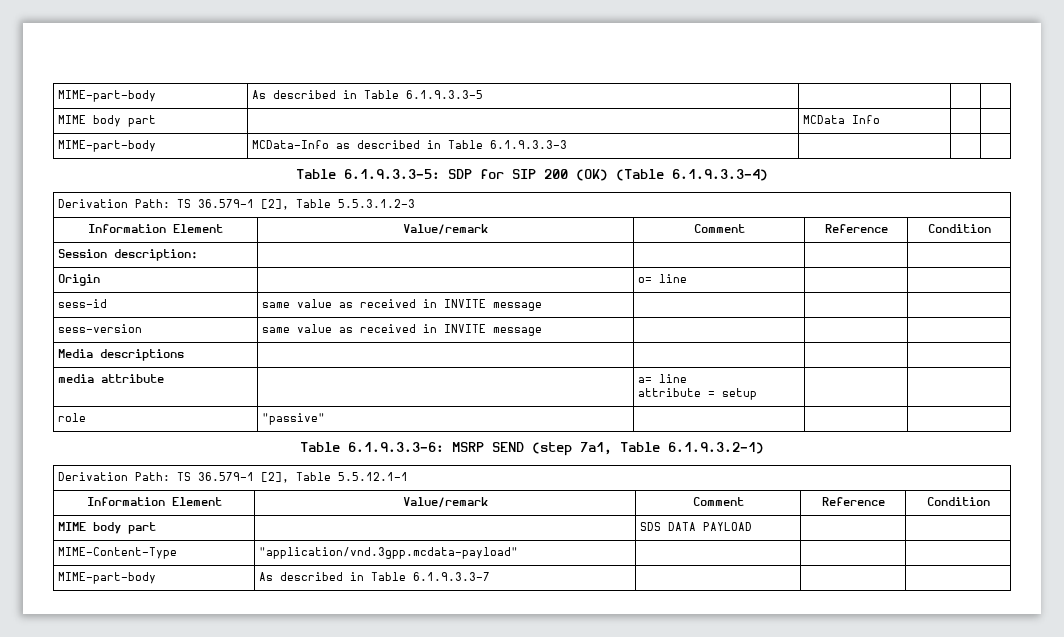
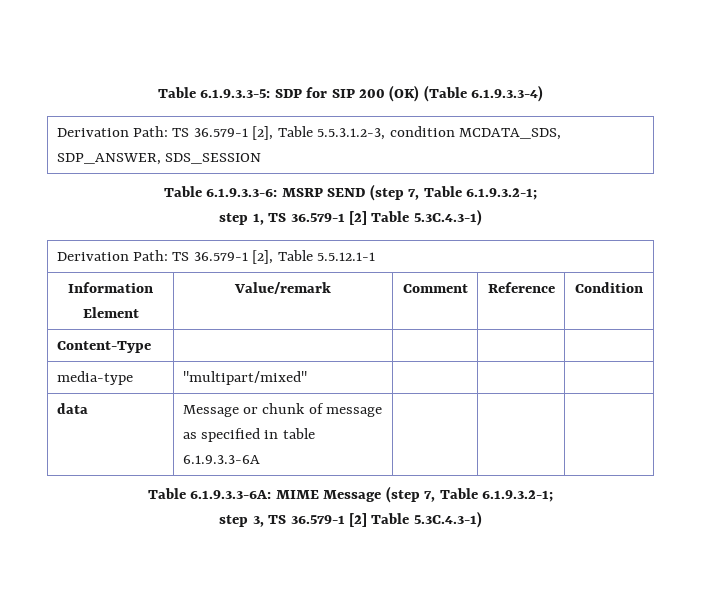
- MIME-part-body | As described in Table 6.1.9.3.3-5 | | |
- MIME body part | | MCData Info | |
- MIME-part-body | MCData-Info as described in Table 6.1.9.3.3-3 | | |
- Derivation Path: TS 36.579-1 [2], Table 5.5.3.1.2-3
- Information Element | Value/remark | Comment | Reference | Condition
- Session description: | | | |
- Origin | | o= line | |
- sess-id | same value as received in INVITE message | | |
- sess-version | same value as received in INVITE message | | |
- Media descriptions | | | |
- media attribute | | a= line
- attribute = setup | |
- role | "passive" | | |
+ Derivation Path: TS 36.579-1 [2], Table 5.5.3.1.2-3, condition MCDATA_SDS, SDP_ANSWER, SDS_SESSION
- Table 6.1.9.3.3-6: MSRP SEND (step 7a1, Table 6.1.9.3.2-1)
+ Table 6.1.9.3.3-6: MSRP SEND (step 7, Table 6.1.9.3.2-1;
+ step 1, TS 36.579-1 [2] Table 5.3C.4.3-1)
- MIME body part | | SDS DATA PAYLOAD | |
- MIME-Content-Type | "application/vnd.3gpp.mcdata-payload" | | |
- MIME-part-body | As described in Table 6.1.9.3.3-7 | | |
+ Content-Type | | | |
+ media-type | "multipart/mixed" | | |
+ data | Message or chunk of message as specified in table 6.1.9.3.3-6A | | |
+ Table 6.1.9.3.3-6A: MIME Message (step 7, Table 6.1.9.3.2-1;
+ step 3, TS 36.579-1 [2] Table 5.3C.4.3-1)

